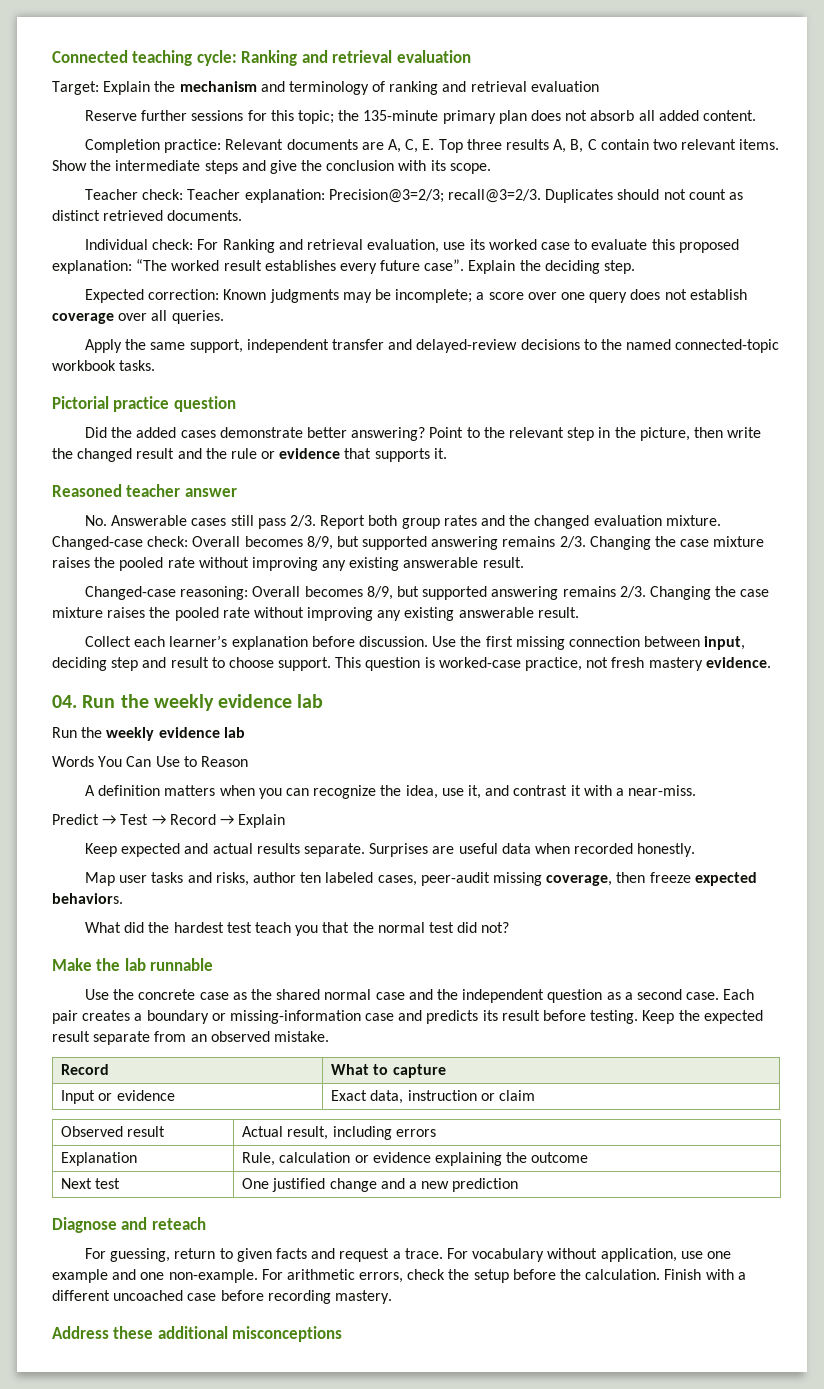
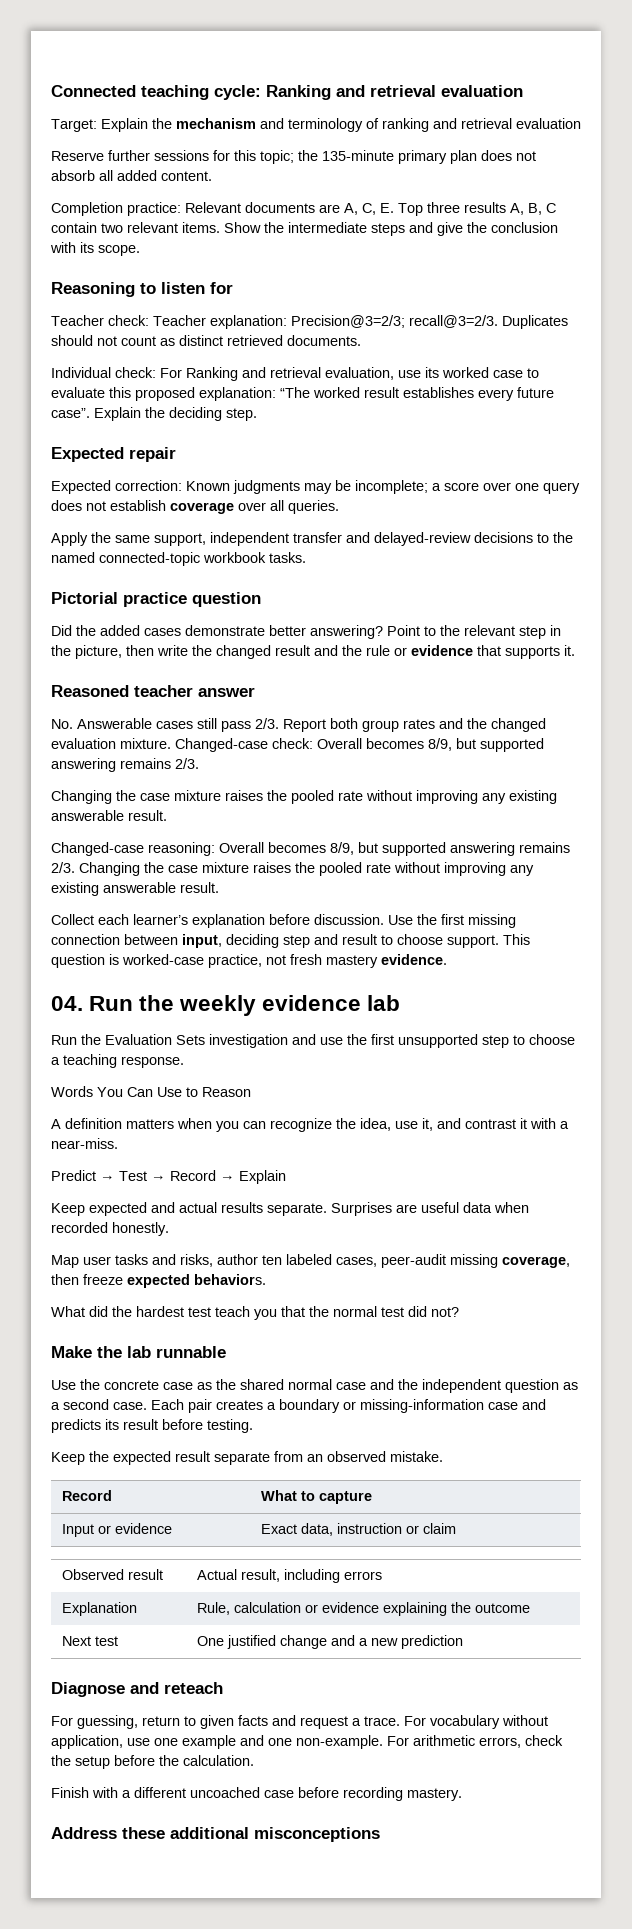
+ Reasoning to listen for
+ Expected repair
- Changed-case check: Overall becomes 8/9, but supported answering remains 2/3. Changing the case mixture raises the pooled rate without improving any existing answerable result.
+ Changed-case check: Overall becomes 8/9, but supported answering remains 2/3.
+ Changing the case mixture raises the pooled rate without improving any existing answerable result.
  04. Run the weekly evidence lab
- Run the weekly evidence lab
+ Run the Evaluation Sets investigation and use the first unsupported step to choose a teaching response.
- Each pair creates a boundary or missing-information case and predicts its result before testing. Keep the expected result separate from an observed mistake.
+ Each pair creates a boundary or missing-information case and predicts its result before testing.
+ Keep the expected result separate from an observed mistake.
- For arithmetic errors, check the setup before the calculation. Finish with a different uncoached case before recording mastery.
+ For arithmetic errors, check the setup before the calculation.
+ Finish with a different uncoached case before recording mastery.

